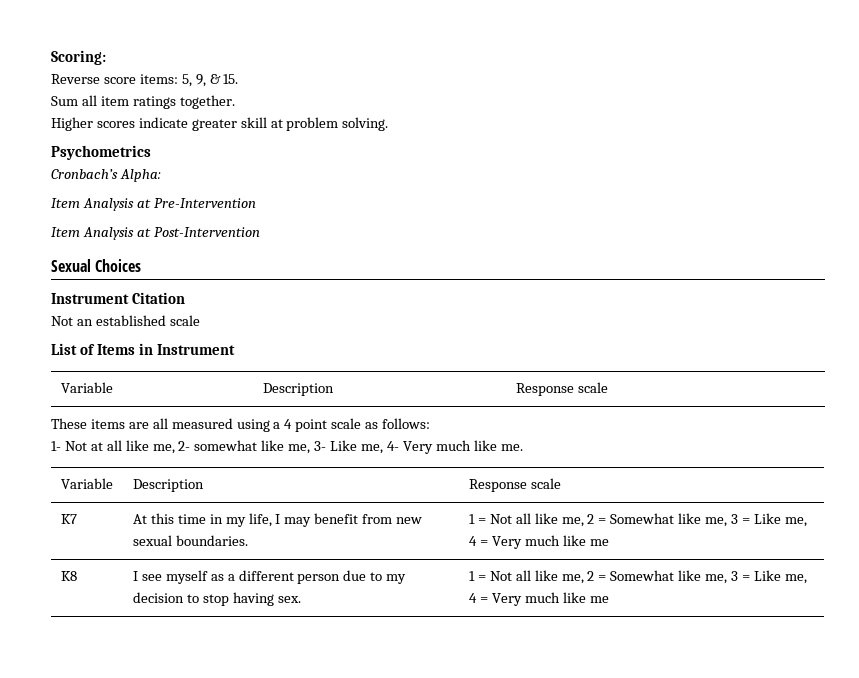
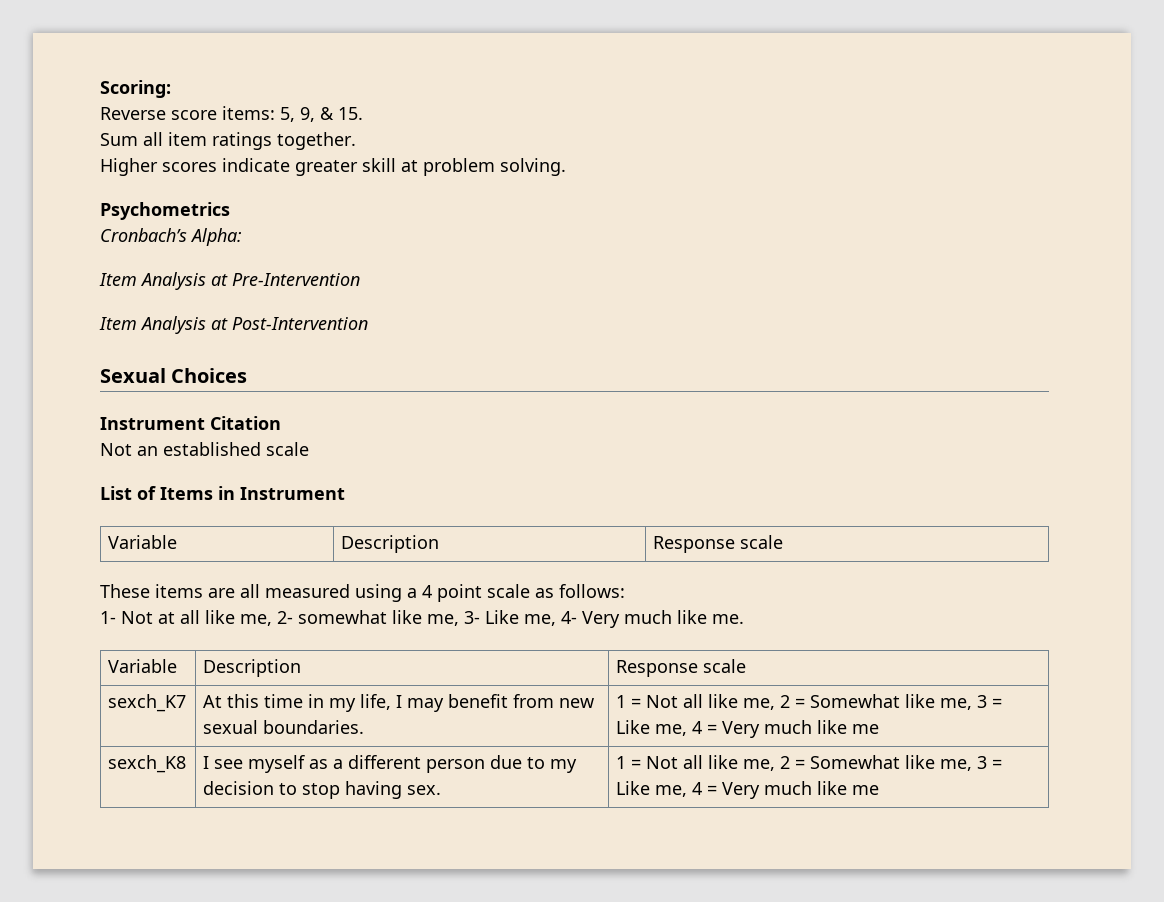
- K7 | At this time in my life, I may benefit from new sexual boundaries. | 1 = Not all like me, 2 = Somewhat like me, 3 = Like me, 4 = Very much like me
+ sexch_K7 | At this time in my life, I may benefit from new sexual boundaries. | 1 = Not all like me, 2 = Somewhat like me, 3 = Like me, 4 = Very much like me
- K8 | I see myself as a different person due to my decision to stop having sex. | 1 = Not all like me, 2 = Somewhat like me, 3 = Like me, 4 = Very much like me
+ sexch_K8 | I see myself as a different person due to my decision to stop having sex. | 1 = Not all like me, 2 = Somewhat like me, 3 = Like me, 4 = Very much like me

